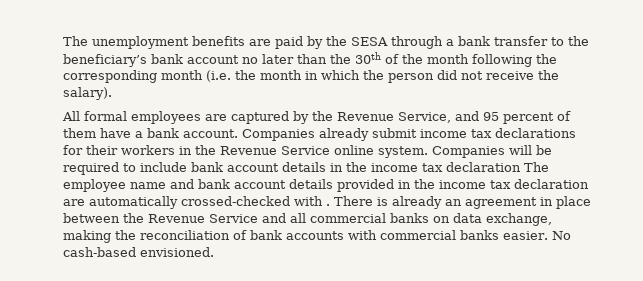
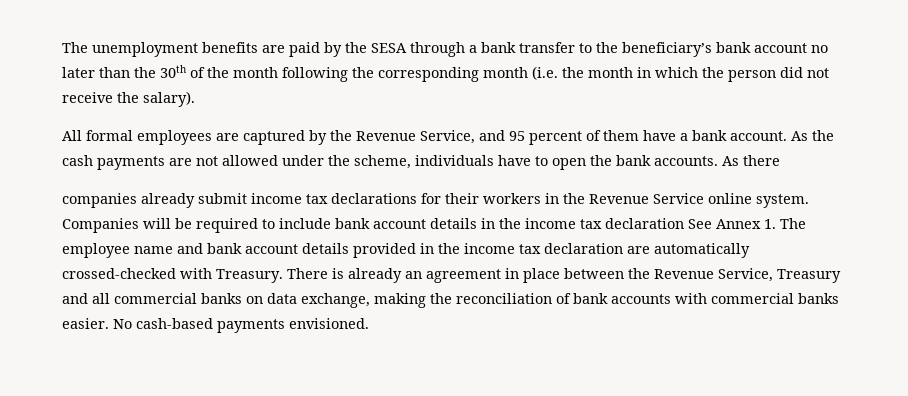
- Companies already submit income tax declarations for their workers in the Revenue Service online system.
+ As the cash payments are not allowed under the scheme, individuals have to open the bank accounts. As there
+ companies already submit income tax declarations for their workers in the Revenue Service online system.
- Companies will be required to include bank account details in the income tax declaration The employee name and bank account details provided in the income tax declaration are automatically crossed-checked with .
+ Companies will be required to include bank account details in the income tax declaration See Annex 1. The employee name and bank account details provided in the income tax declaration are automatically crossed-checked with Treasury.
- There is already an agreement in place between the Revenue Service and all commercial banks on data exchange, making the reconciliation of bank accounts with commercial banks easier.
+ There is already an agreement in place between the Revenue Service, Treasury and all commercial banks on data exchange, making the reconciliation of bank accounts with commercial banks easier.
- No cash-based envisioned.
+ No cash-based payments envisioned.

